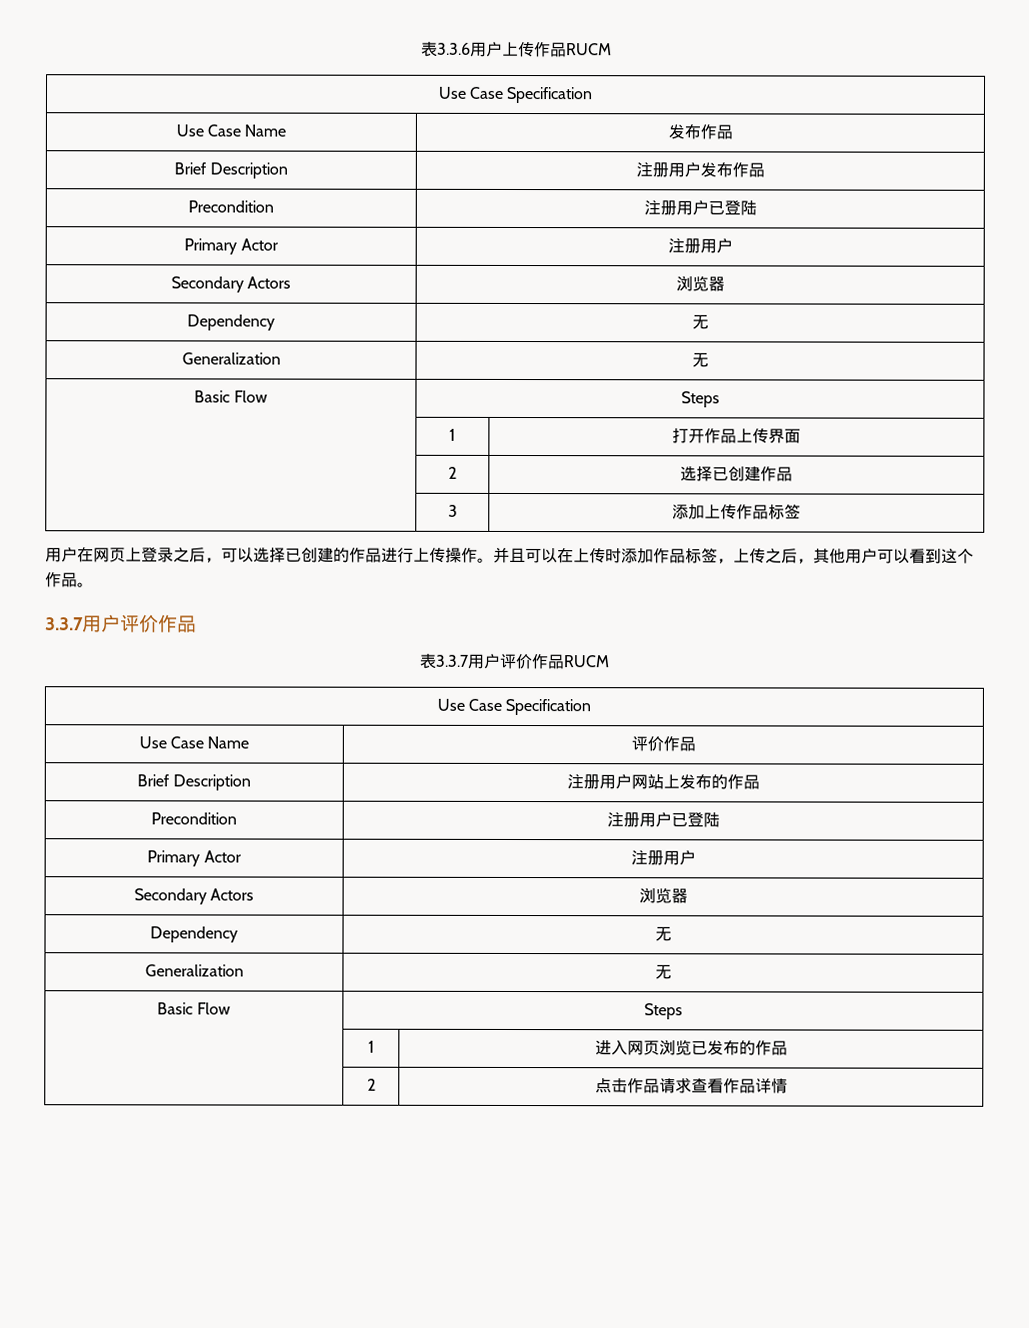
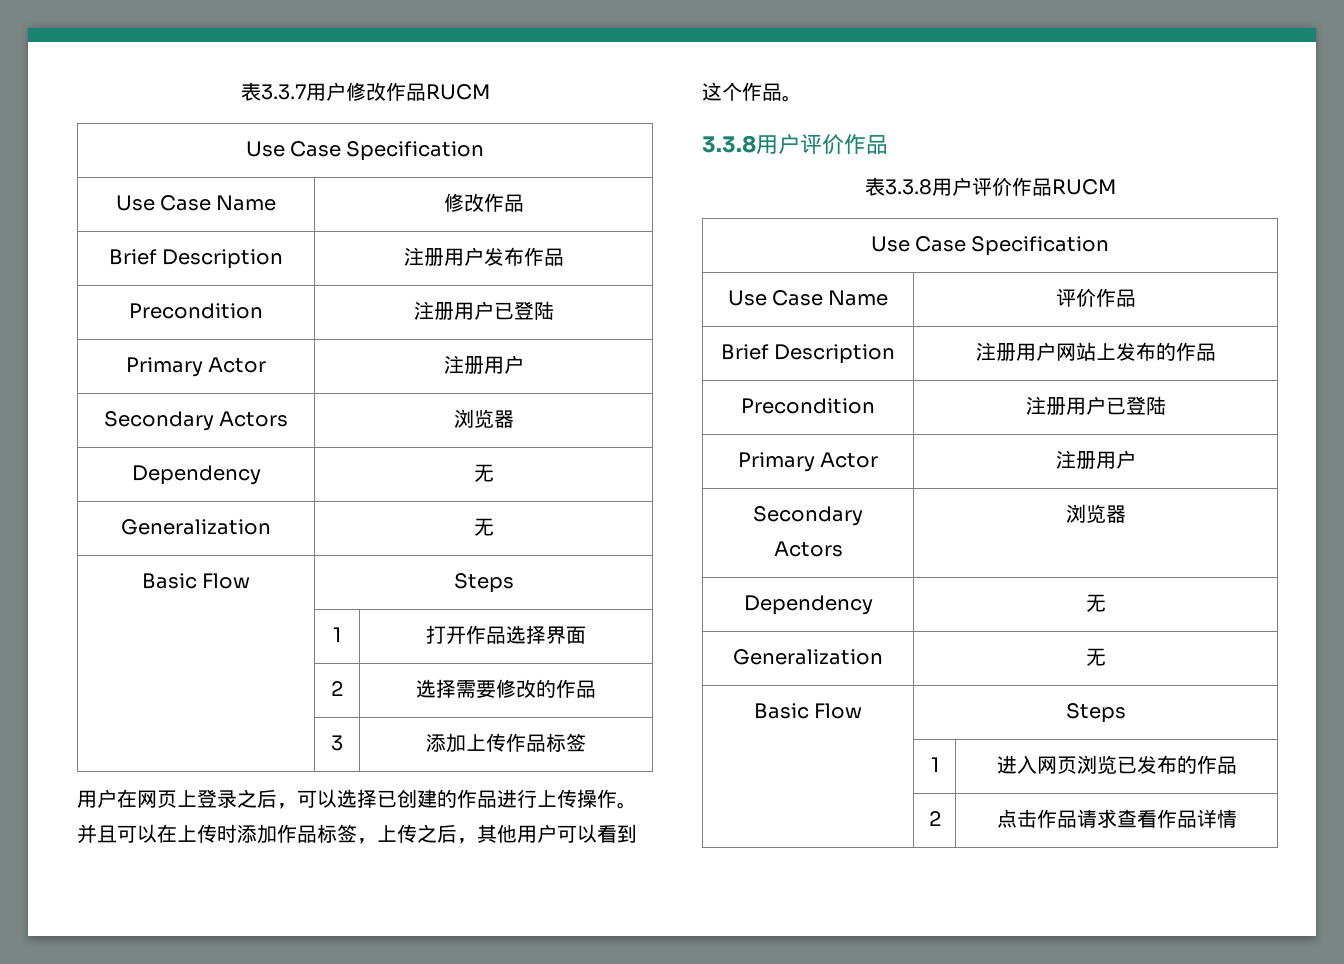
- 表3.3.6用户上传作品RUCM
+ 表3.3.7用户修改作品RUCM
  Use Case Specification
- Use Case Name | 发布作品
+ Use Case Name | 修改作品
- | 1 | 打开作品上传界面
+ | 1 | 打开作品选择界面
- | 2 | 选择已创建作品
+ | 2 | 选择需要修改的作品
  并且可以在上传时添加作品标签，上传之后，其他用户可以看到这个作品。
- 3.3.7用户评价作品
+ 3.3.8用户评价作品
- 表3.3.7用户评价作品RUCM
+ 表3.3.8用户评价作品RUCM

